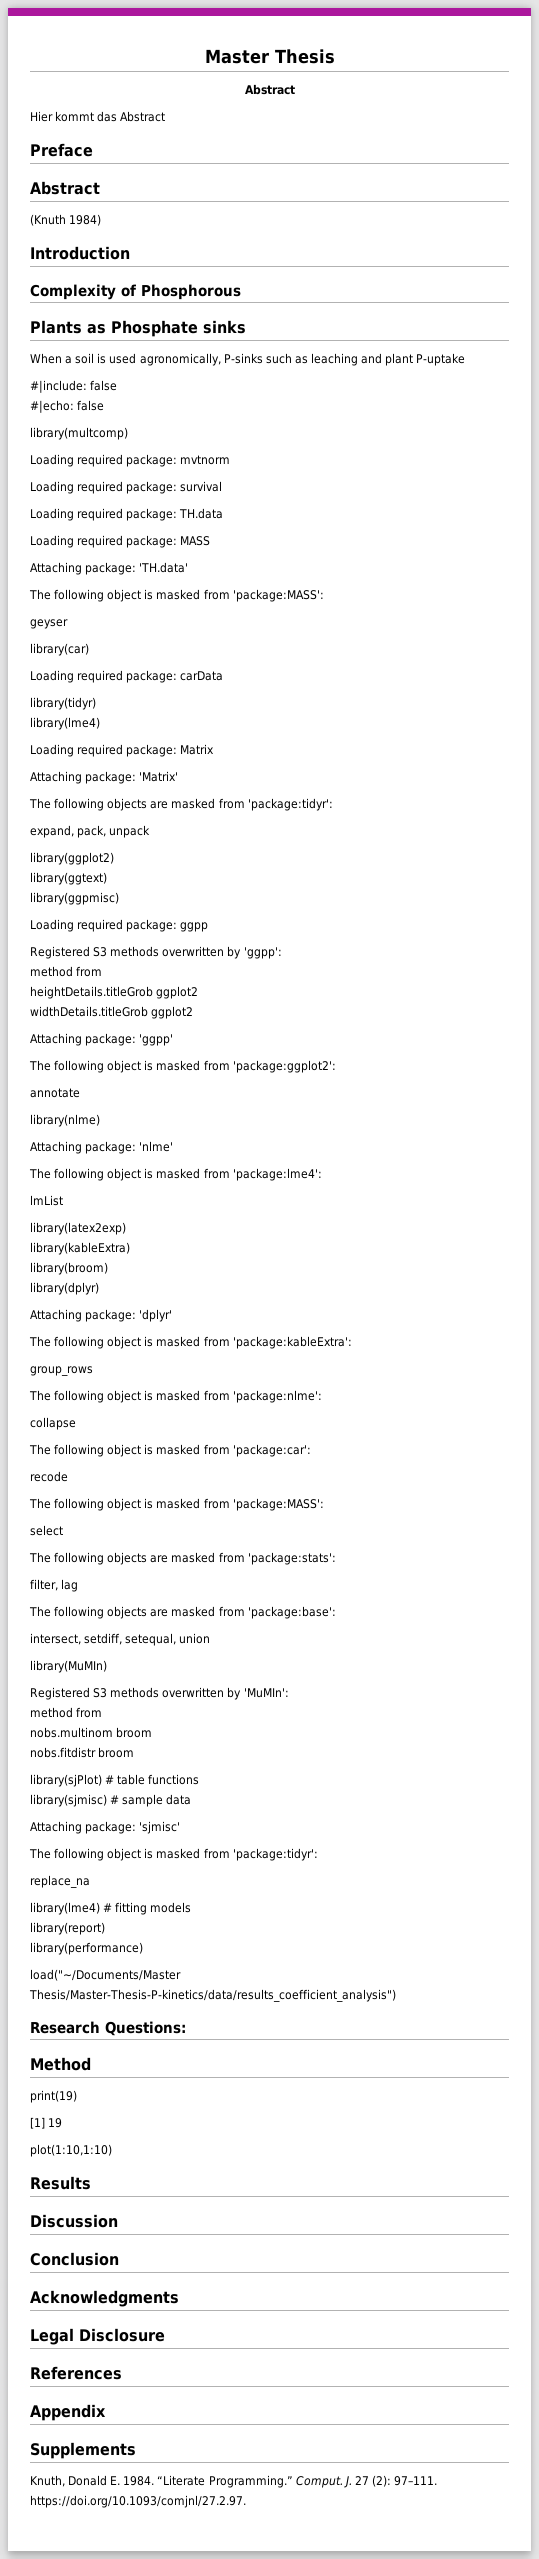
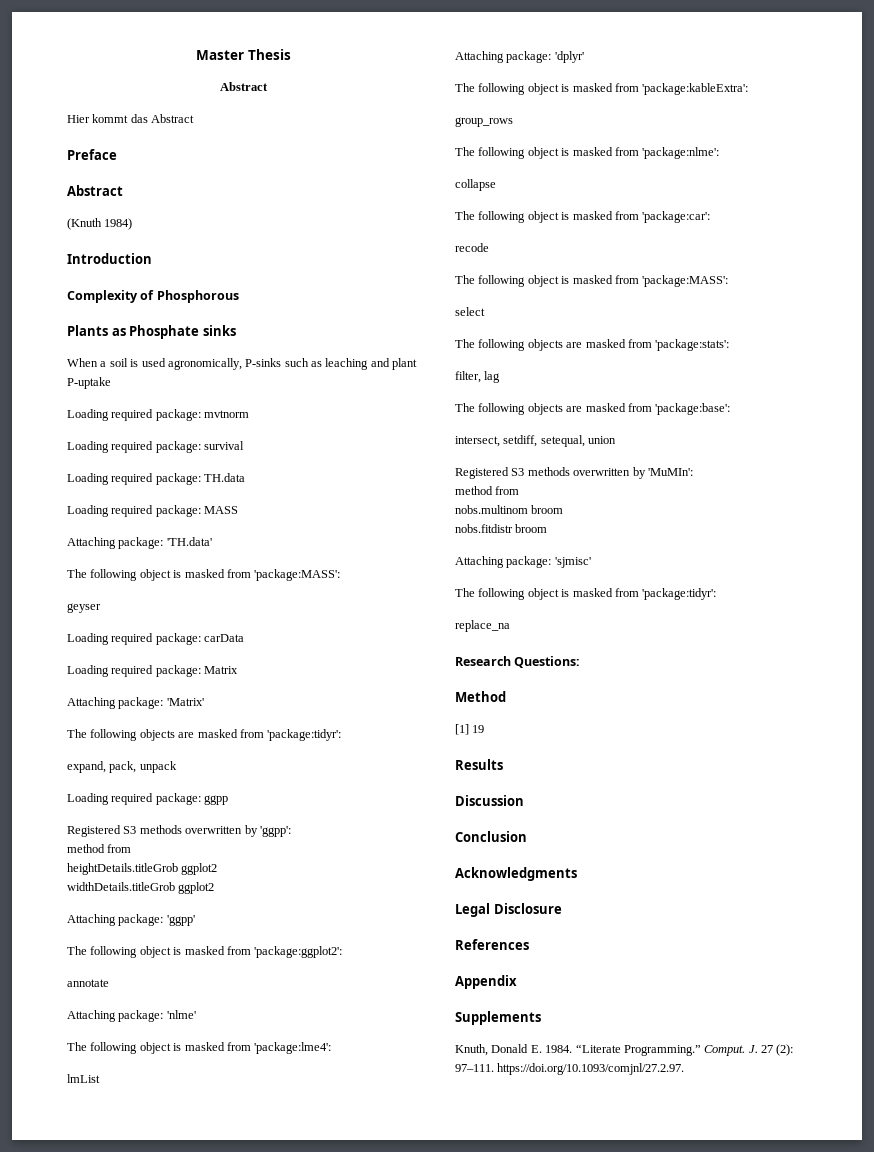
- #|include: false
- #|echo: false
- library(multcomp)
- library(car)
- library(tidyr)
- library(lme4)
- library(ggplot2)
- library(ggtext)
- library(ggpmisc)
- library(nlme)
- library(latex2exp)
- library(kableExtra)
- library(broom)
- library(dplyr)
- library(MuMIn)
- library(sjPlot) # table functions
- library(sjmisc) # sample data
- library(lme4) # fitting models
- library(report)
- library(performance)
- load("~/Documents/Master Thesis/Master-Thesis-P-kinetics/data/results_coefficient_analysis")
- print(19)
- plot(1:10,1:10)

